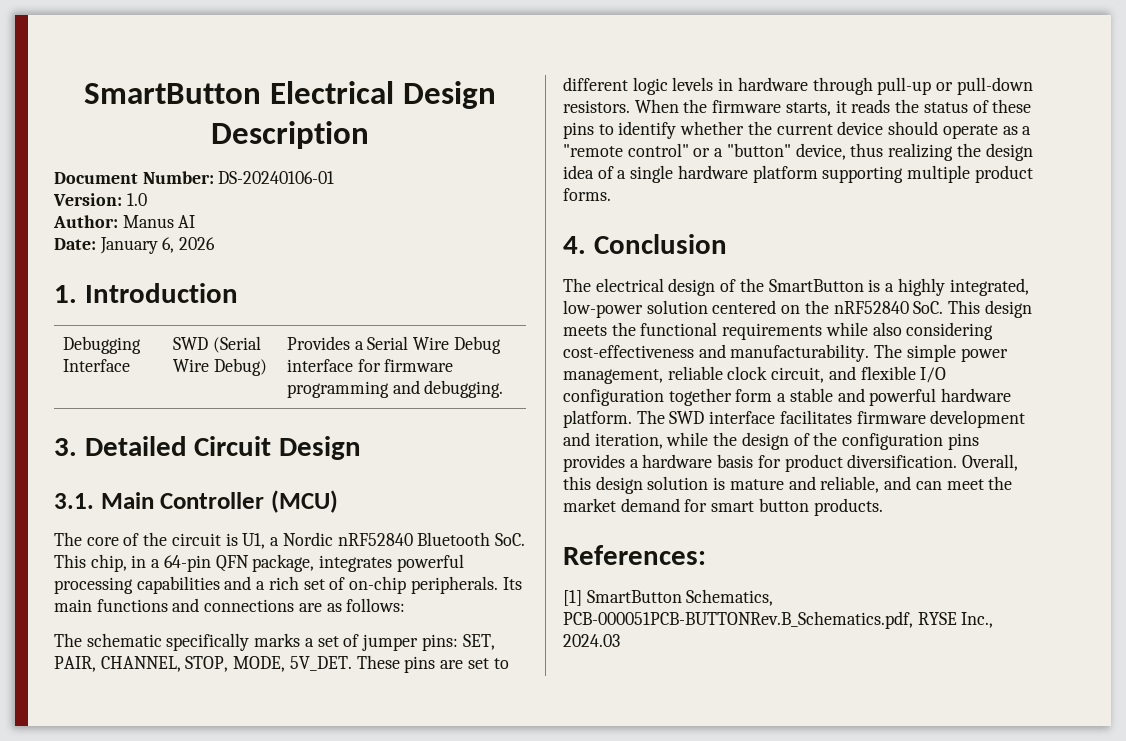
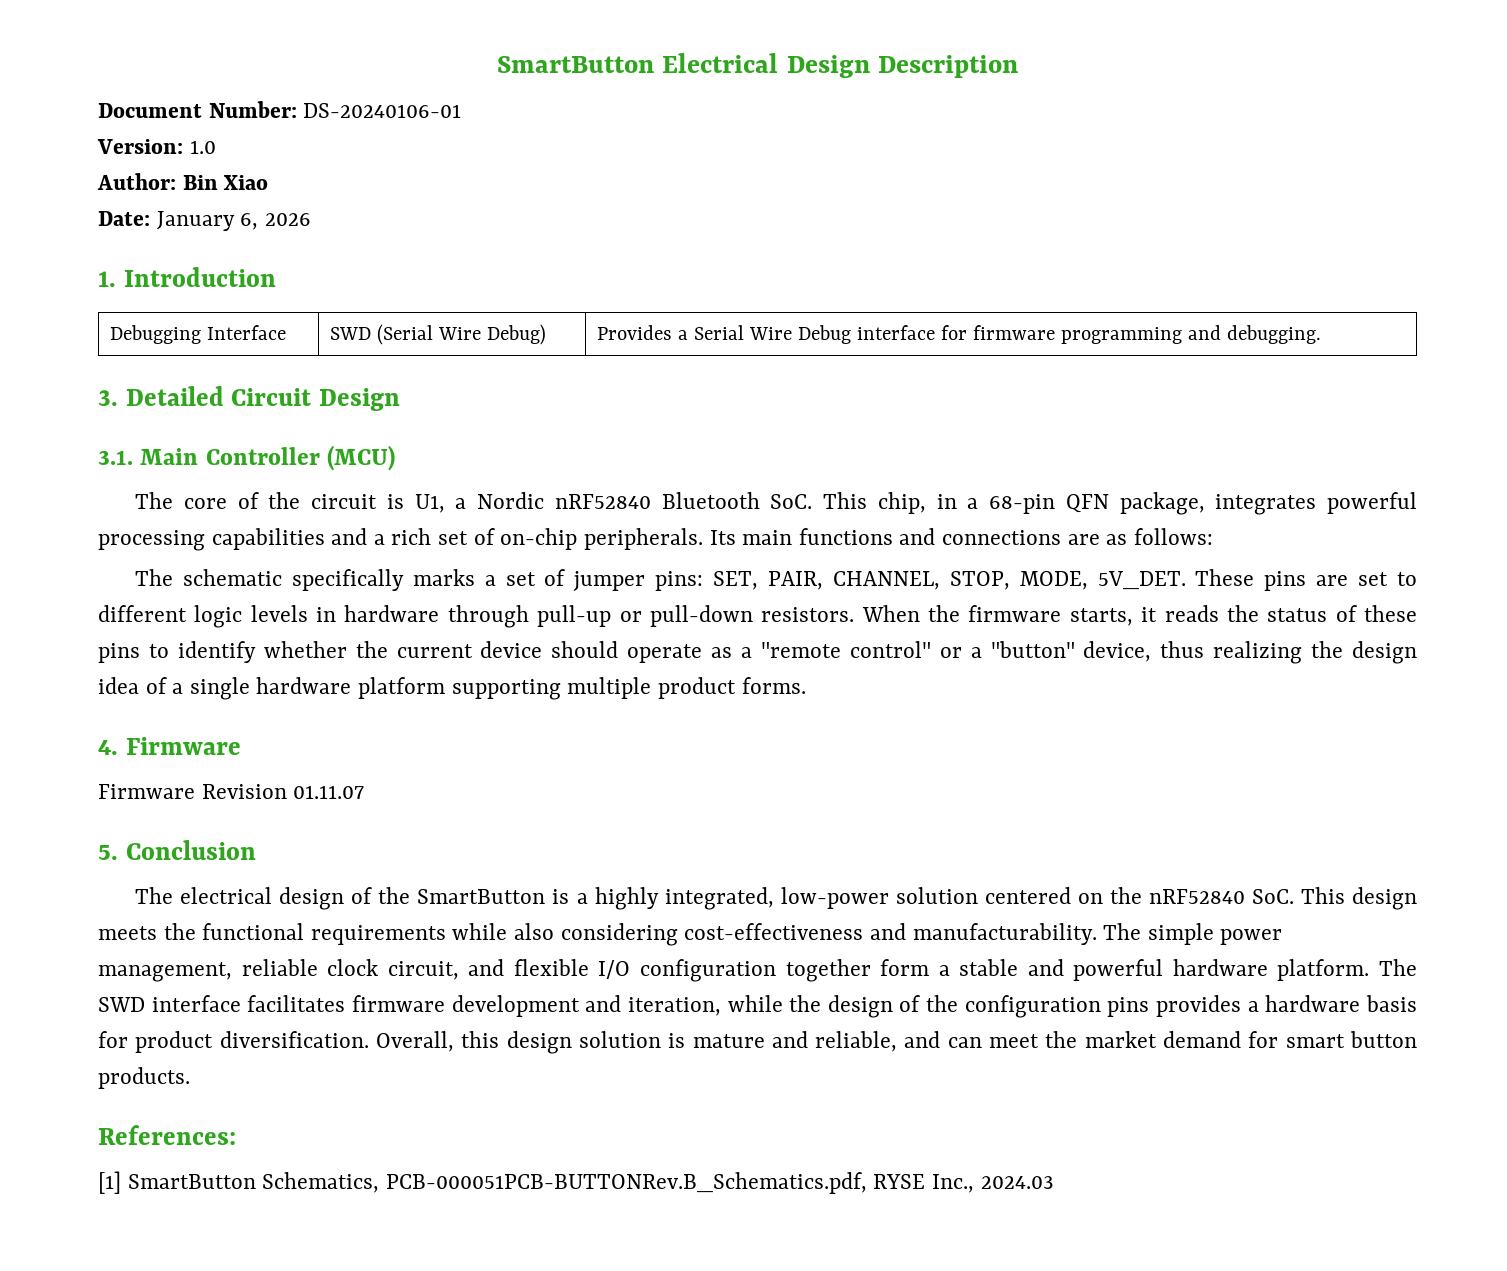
- Author: Manus AI
+ Author: Bin Xiao
- The core of the circuit is U1, a Nordic nRF52840 Bluetooth SoC. This chip, in a 64-pin QFN package, integrates powerful processing capabilities and a rich set of on-chip peripherals.
+ The core of the circuit is U1, a Nordic nRF52840 Bluetooth SoC. This chip, in a 68-pin QFN package, integrates powerful processing capabilities and a rich set of on-chip peripherals.
- 4. Conclusion
+ 4. Firmware
+ Firmware Revision 01.11.07
+ 5. Conclusion

